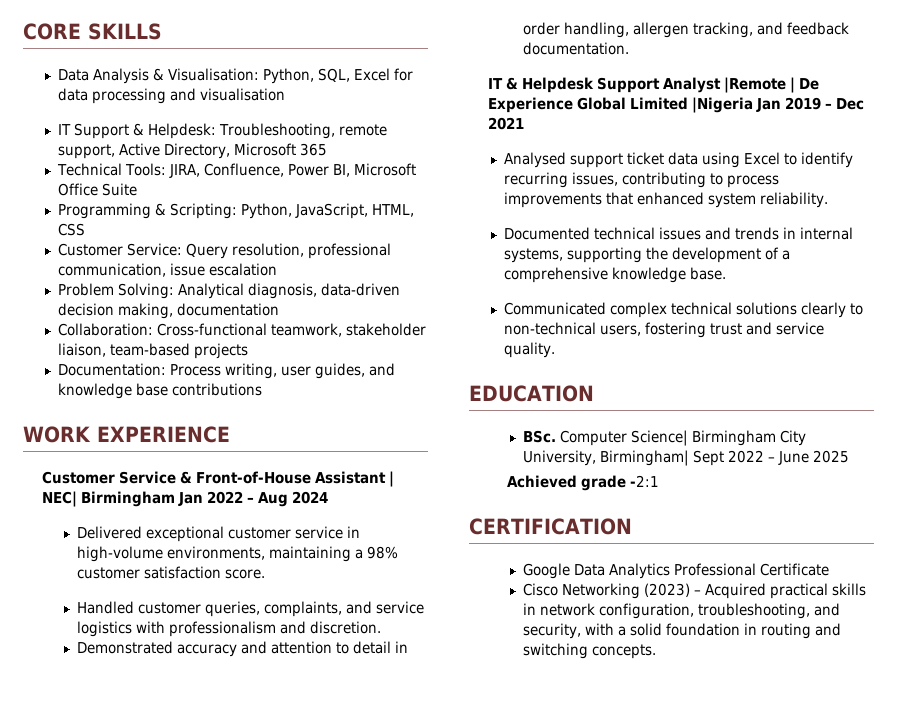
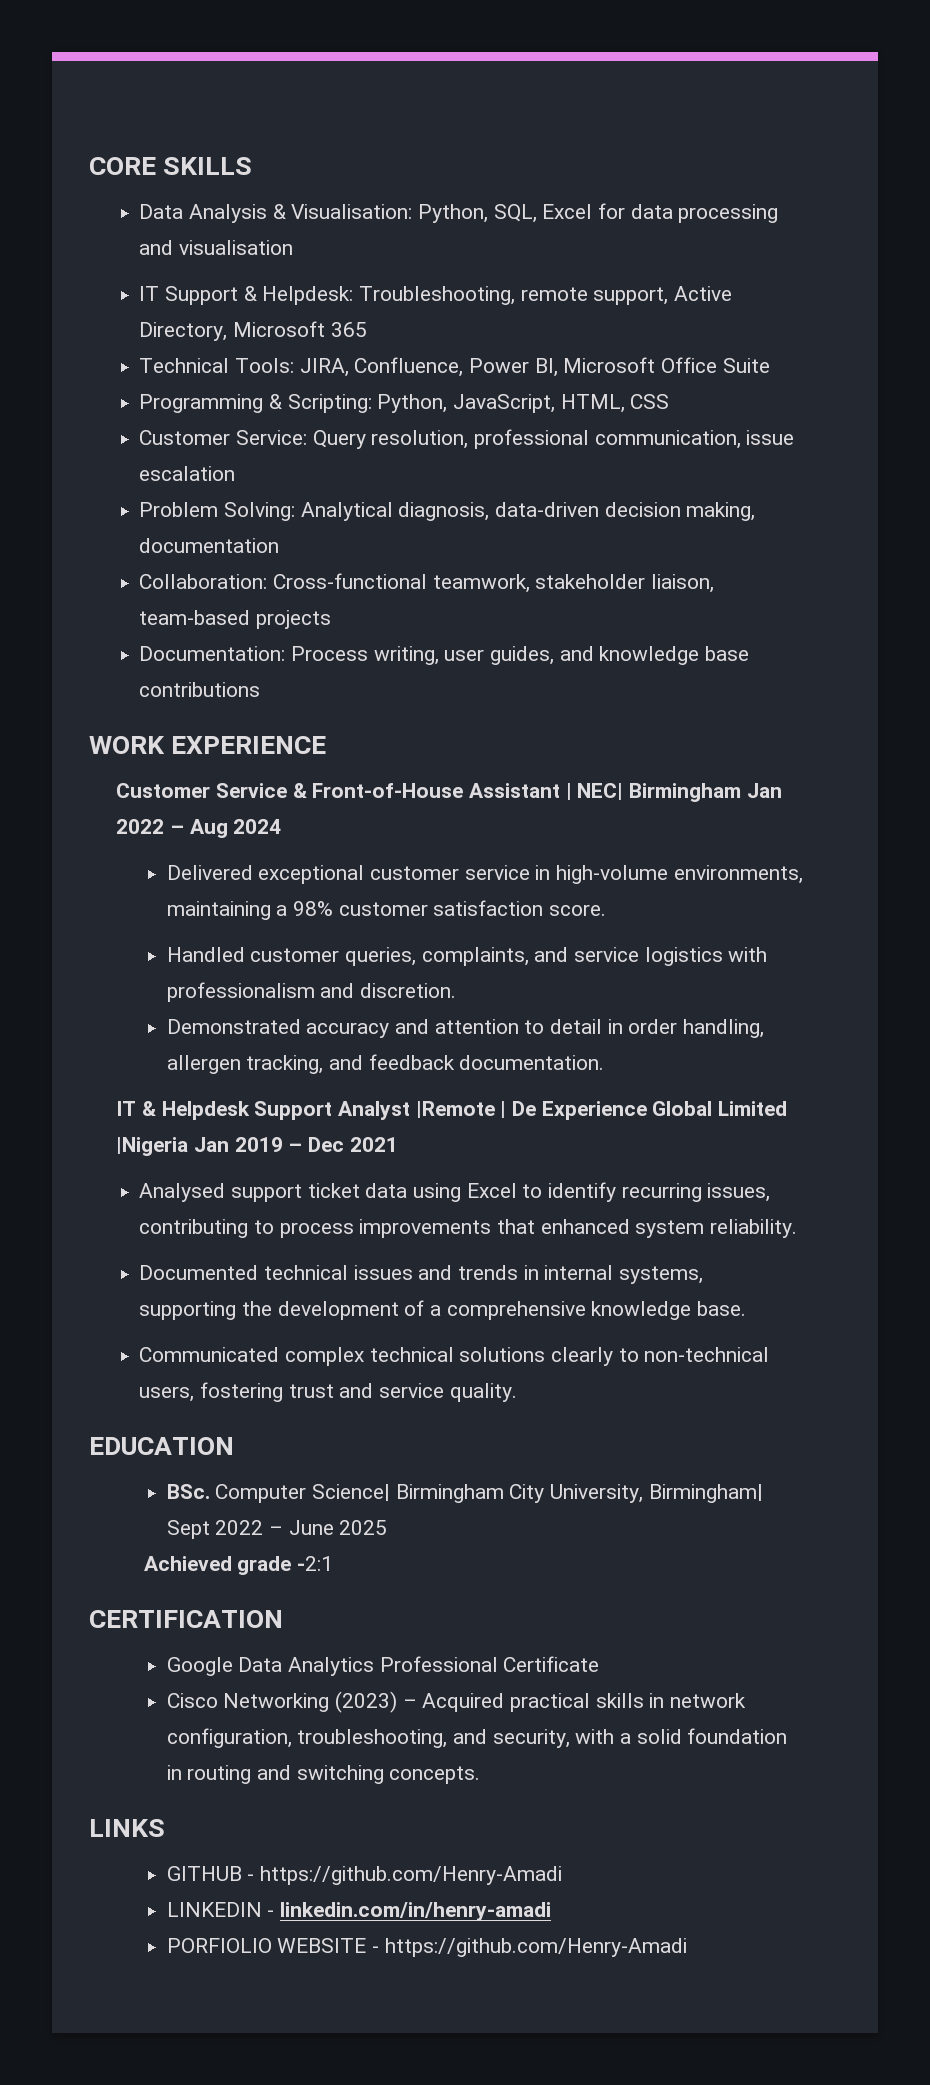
+ LINKS
+ GITHUB - https://github.com/Henry-Amadi
+ LINKEDIN - linkedin.com/in/henry-amadi
+ PORFIOLIO WEBSITE - https://github.com/Henry-Amadi

